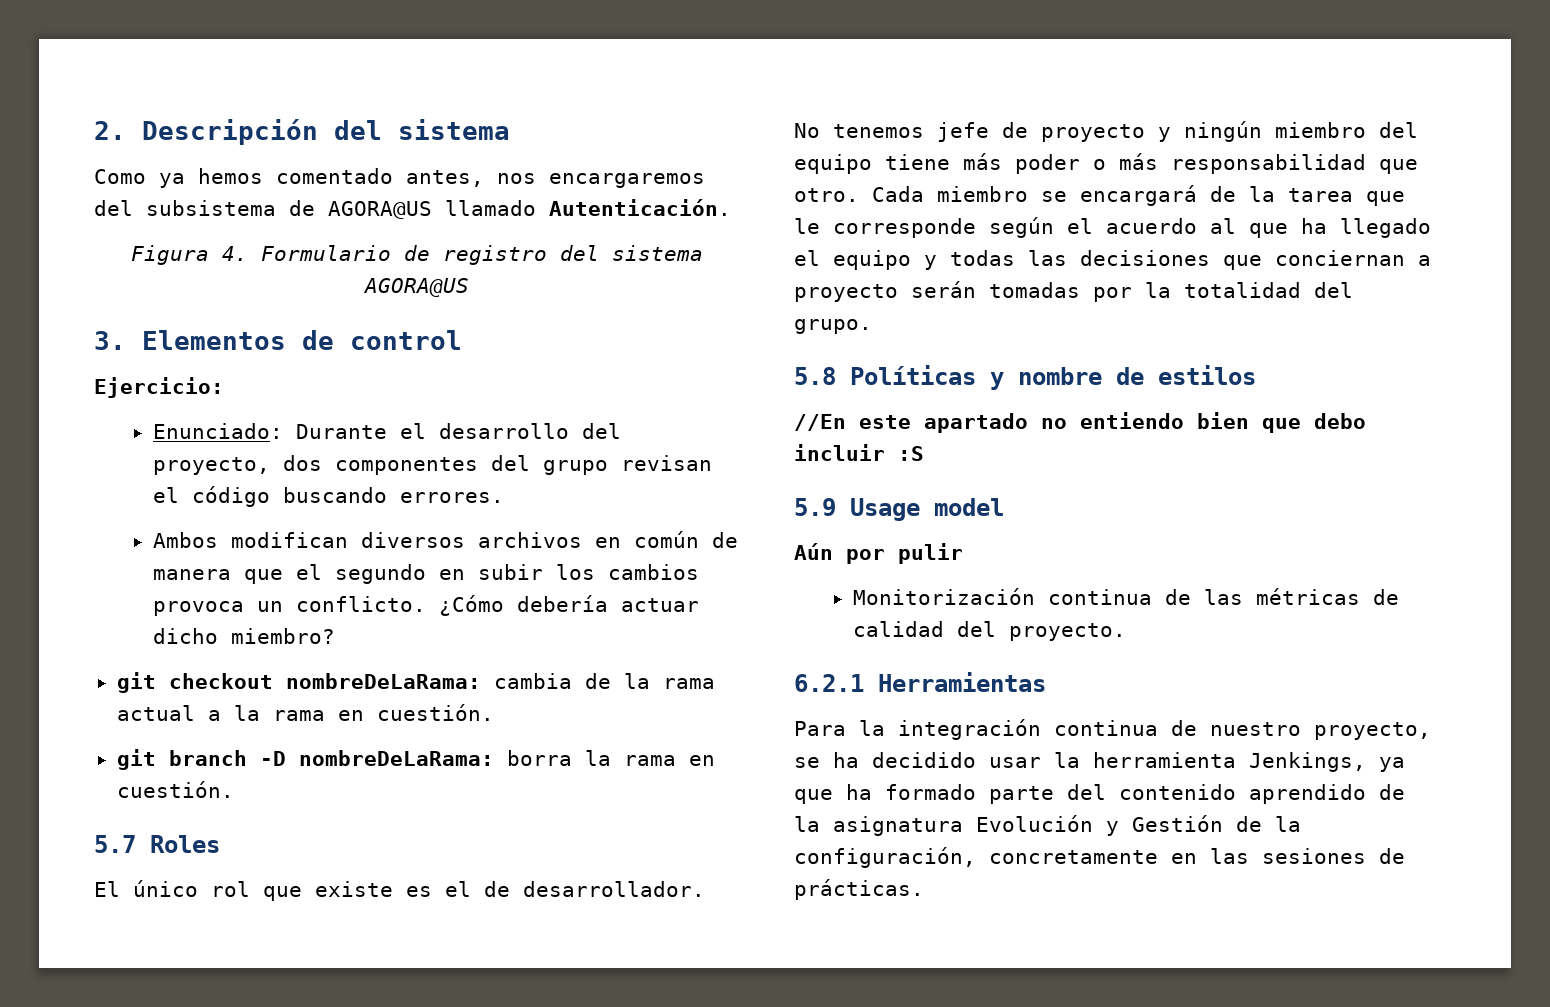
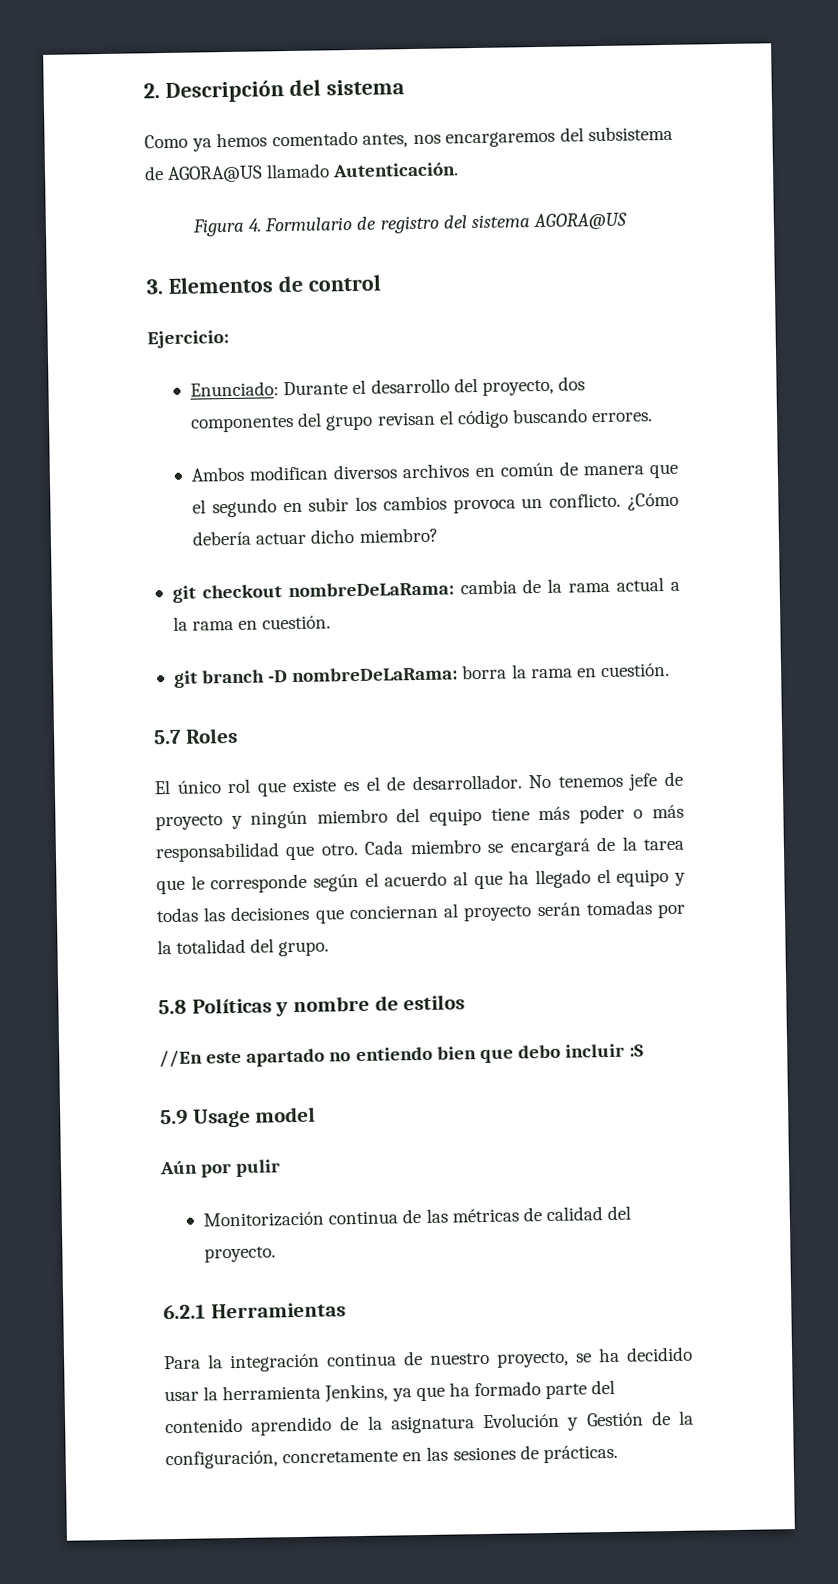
- Cada miembro se encargará de la tarea que le corresponde según el acuerdo al que ha llegado el equipo y todas las decisiones que conciernan a proyecto serán tomadas por la totalidad del grupo.
+ Cada miembro se encargará de la tarea que le corresponde según el acuerdo al que ha llegado el equipo y todas las decisiones que conciernan al proyecto serán tomadas por la totalidad del grupo.
- Para la integración continua de nuestro proyecto, se ha decidido usar la herramienta Jenkings, ya que ha formado parte del contenido aprendido de la asignatura Evolución y Gestión de la configuración, concretamente en las sesiones de prácticas.
+ Para la integración continua de nuestro proyecto, se ha decidido usar la herramienta Jenkins, ya que ha formado parte del contenido aprendido de la asignatura Evolución y Gestión de la configuración, concretamente en las sesiones de prácticas.

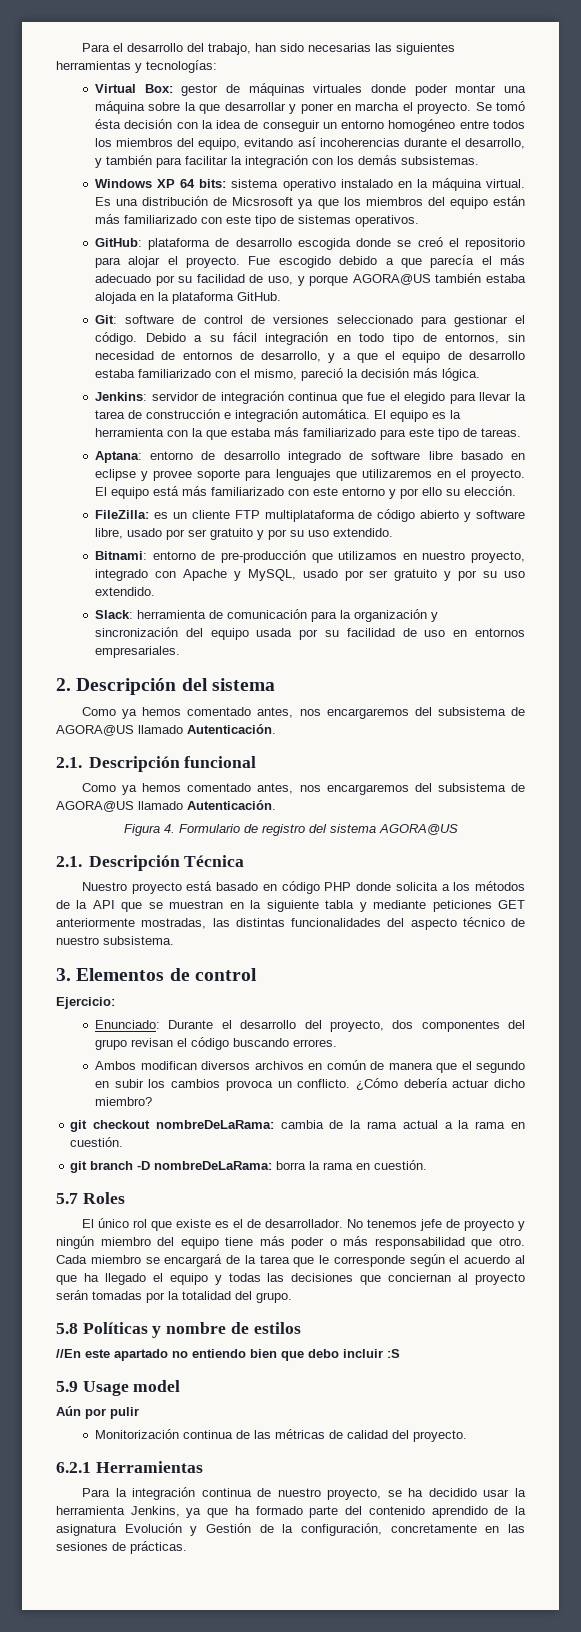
+ Para el desarrollo del trabajo, han sido necesarias las siguientes herramientas y tecnologías:
+ Virtual Box: gestor de máquinas virtuales donde poder montar una máquina sobre la que desarrollar y poner en marcha el proyecto. Se tomó ésta decisión con la idea de conseguir un entorno homogéneo entre todos los miembros del equipo, evitando así incoherencias durante el desarrollo, y también para facilitar la integración con los demás subsistemas.
+ Windows XP 64 bits: sistema operativo instalado en la máquina virtual. Es una distribución de Micsrosoft ya que los miembros del equipo están más familiarizado con este tipo de sistemas operativos.
+ GitHub: plataforma de desarrollo escogida donde se creó el repositorio para alojar el proyecto. Fue escogido debido a que parecía el más adecuado por su facilidad de uso, y porque AGORA@US también estaba alojada en la plataforma GitHub.
+ Git: software de control de versiones seleccionado para gestionar el código. Debido a su fácil integración en todo tipo de entornos, sin necesidad de entornos de desarrollo, y a que el equipo de desarrollo estaba familiarizado con el mismo, pareció la decisión más lógica.
+ Jenkins: servidor de integración continua que fue el elegido para llevar la tarea de construcción e integración automática. El equipo es la herramienta con la que estaba más familiarizado para este tipo de tareas.
+ Aptana: entorno de desarrollo integrado de software libre basado en eclipse y provee soporte para lenguajes que utilizaremos en el proyecto. El equipo está más familiarizado con este entorno y por ello su elección.
+ FileZilla: es un cliente FTP multiplataforma de código abierto y software libre, usado por ser gratuito y por su uso extendido.
+ Bitnami: entorno de pre-producción que utilizamos en nuestro proyecto, integrado con Apache y MySQL, usado por ser gratuito y por su uso extendido.
+ Slack: herramienta de comunicación para la organización y sincronización del equipo usada por su facilidad de uso en entornos empresariales.
+ 2.1. Descripción funcional
+ Como ya hemos comentado antes, nos encargaremos del subsistema de AGORA@US llamado Autenticación.
+ 2.1. Descripción Técnica
+ Nuestro proyecto está basado en código PHP donde solicita a los métodos de la API que se muestran en la siguiente tabla y mediante peticiones GET anteriormente mostradas, las distintas funcionalidades del aspecto técnico de nuestro subsistema.

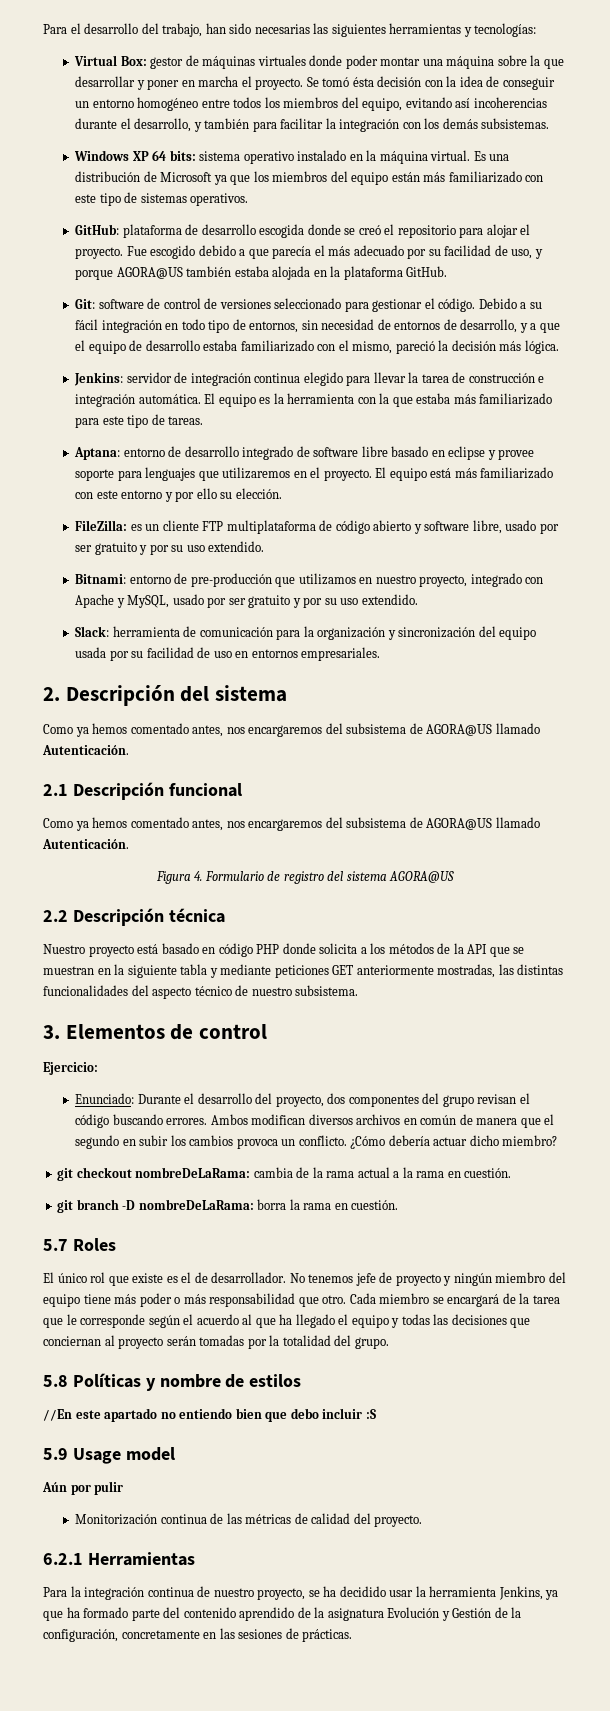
- Es una distribución de Micsrosoft ya que los miembros del equipo están más familiarizado con este tipo de sistemas operativos.
+ Es una distribución de Microsoft ya que los miembros del equipo están más familiarizado con este tipo de sistemas operativos.
- Jenkins: servidor de integración continua que fue el elegido para llevar la tarea de construcción e integración automática.
+ Jenkins: servidor de integración continua elegido para llevar la tarea de construcción e integración automática.
- 2.1. Descripción funcional
+ 2.1 Descripción funcional
- 2.1. Descripción Técnica
+ 2.2 Descripción técnica
- Enunciado: Durante el desarrollo del proyecto, dos componentes del grupo revisan el código buscando errores.
- Ambos modifican diversos archivos en común de manera que el segundo en subir los cambios provoca un conflicto.
+ Enunciado: Durante el desarrollo del proyecto, dos componentes del grupo revisan el código buscando errores. Ambos modifican diversos archivos en común de manera que el segundo en subir los cambios provoca un conflicto.

